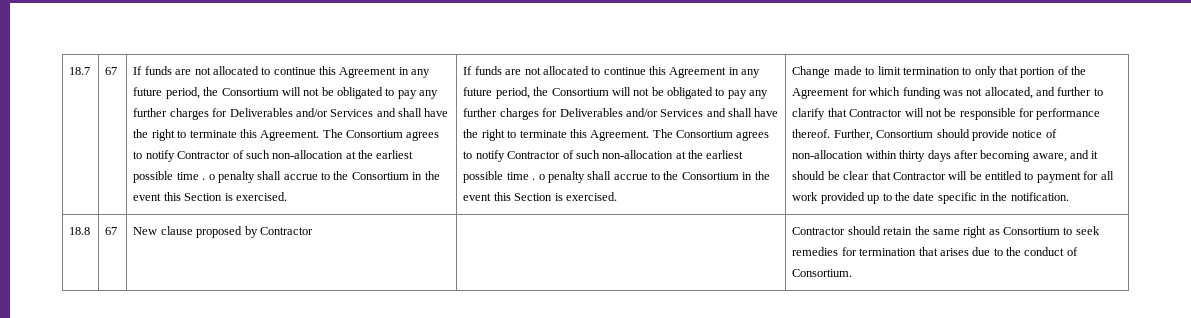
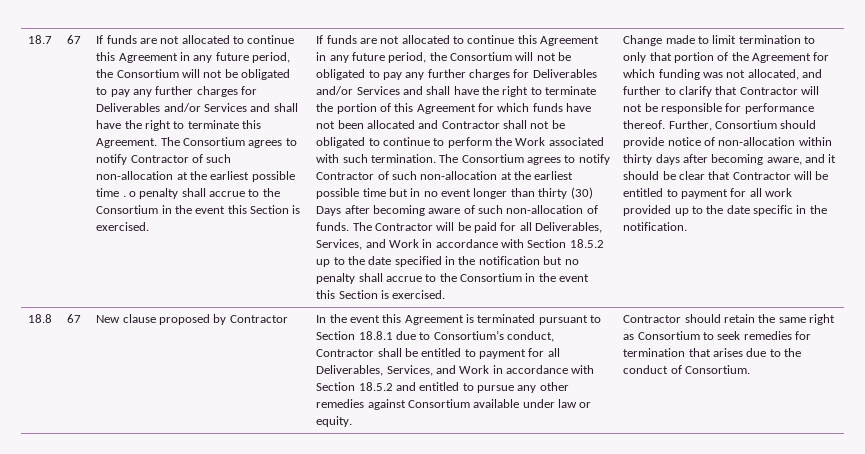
- The Consortium agrees to notify Contractor of such non-allocation at the earliest possible time . o penalty shall accrue to the Consortium in the event this Section is exercised. | If funds are not allocated to continue this Agreement in any future period, the Consortium will not be obligated to pay any further charges for Deliverables and/or Services and shall have the right to terminate this Agreement. The Consortium agrees to notify Contractor of such non-allocation at the earliest possible time . o penalty shall accrue to the Consortium in the event this Section is exercised.
+ The Consortium agrees to notify Contractor of such non-allocation at the earliest possible time . o penalty shall accrue to the Consortium in the event this Section is exercised. | If funds are not allocated to continue this Agreement in any future period, the Consortium will not be obligated to pay any further charges for Deliverables and/or Services and shall have the right to terminate the portion of this Agreement for which funds have not been allocated and Contractor shall not be obligated to continue to perform the Work associated with such termination. The Consortium agrees to notify Contractor of such non-allocation at the earliest possible time but in no event longer than thirty (30) Days after becoming aware of such non-allocation of funds. The Contractor will be paid for all Deliverables, Services, and Work in accordance with Section 18.5.2 up to the date specified in the notification but no penalty shall accrue to the Consortium in the event this Section is exercised.
+ In the event this Agreement is terminated pursuant to Section 18.8.1 due to Consortium’s conduct, Contractor shall be entitled to payment for all Deliverables, Services, and Work in accordance with Section 18.5.2 and entitled to pursue any other remedies against Consortium available under law or equity.

